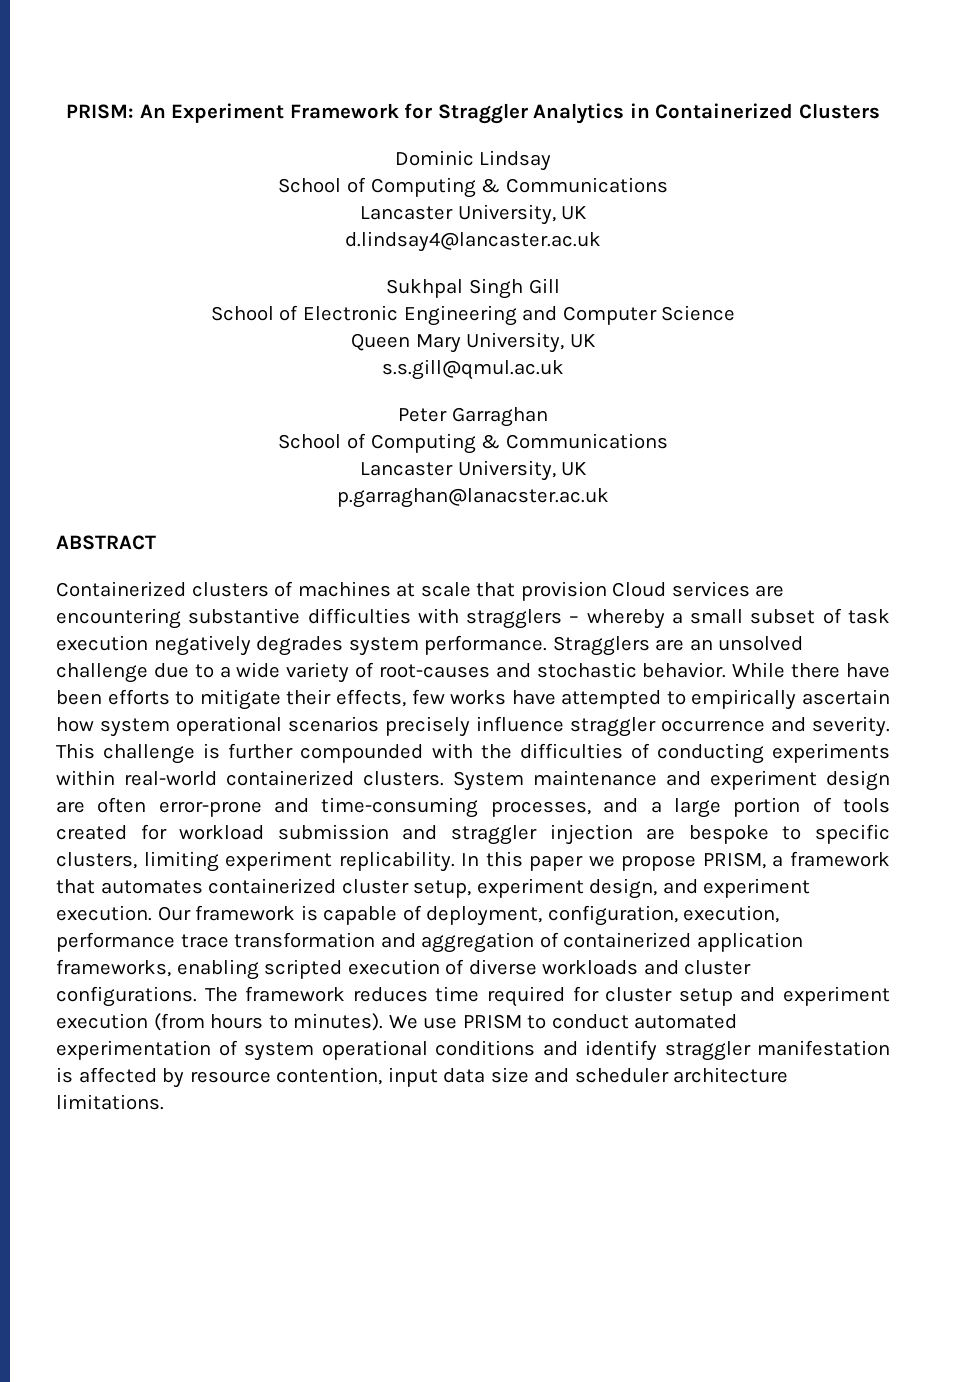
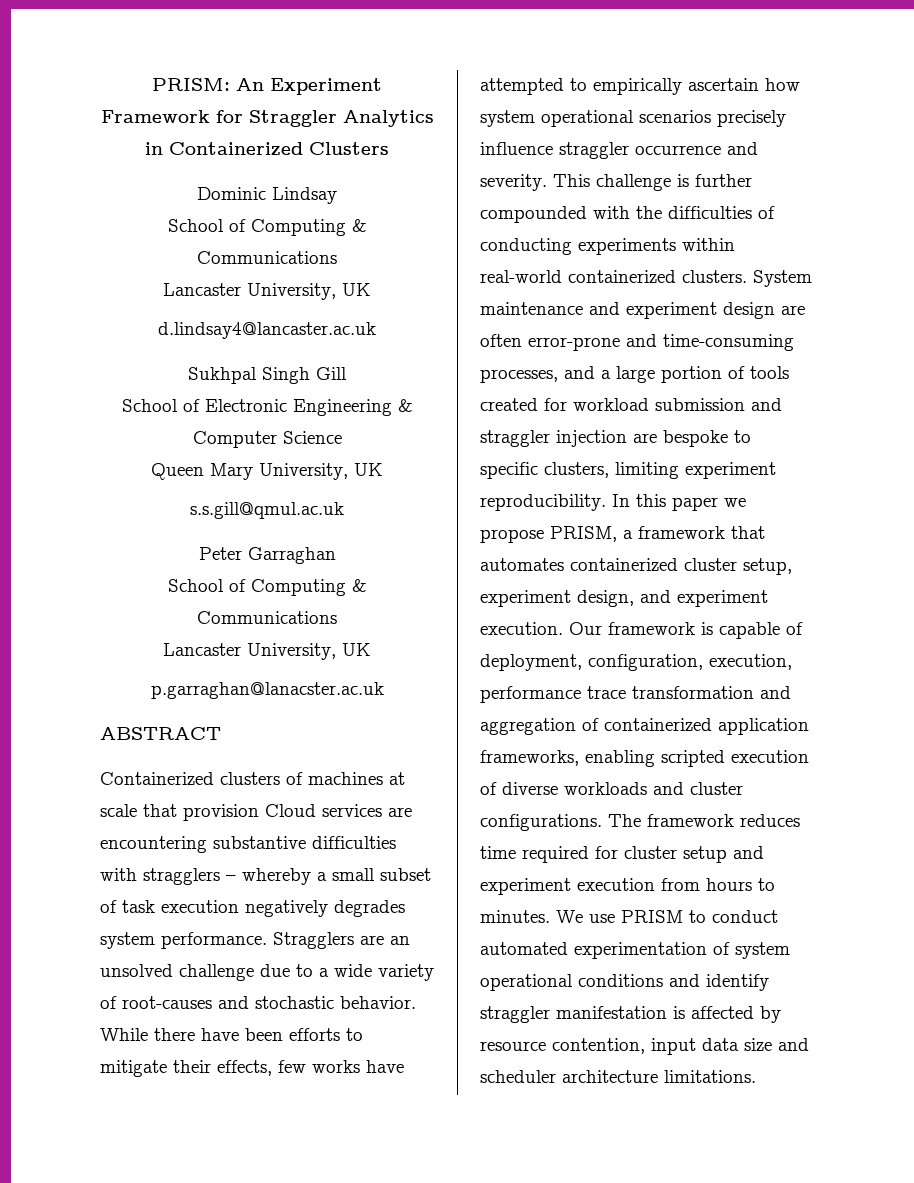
- School of Electronic Engineering and Computer Science
+ School of Electronic Engineering & Computer Science
- System maintenance and experiment design are often error-prone and time-consuming processes, and a large portion of tools created for workload submission and straggler injection are bespoke to specific clusters, limiting experiment replicability.
+ System maintenance and experiment design are often error-prone and time-consuming processes, and a large portion of tools created for workload submission and straggler injection are bespoke to specific clusters, limiting experiment reproducibility.
- The framework reduces time required for cluster setup and experiment execution (from hours to minutes).
+ The framework reduces time required for cluster setup and experiment execution from hours to minutes.

